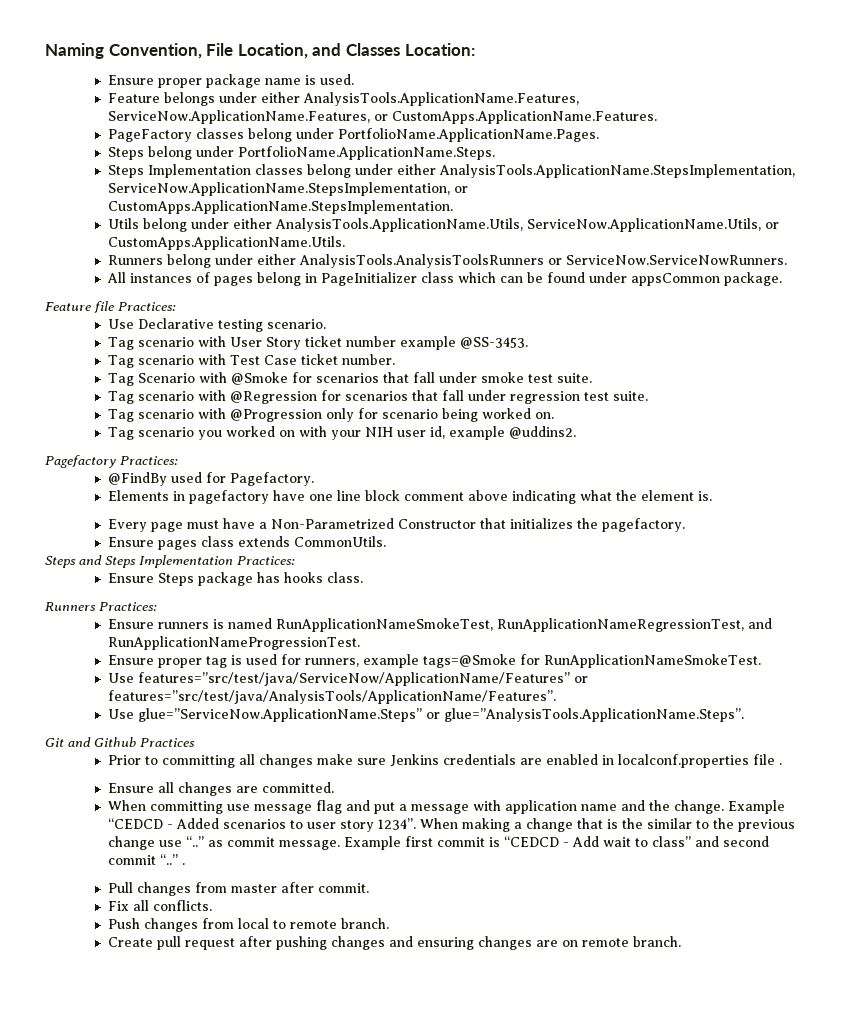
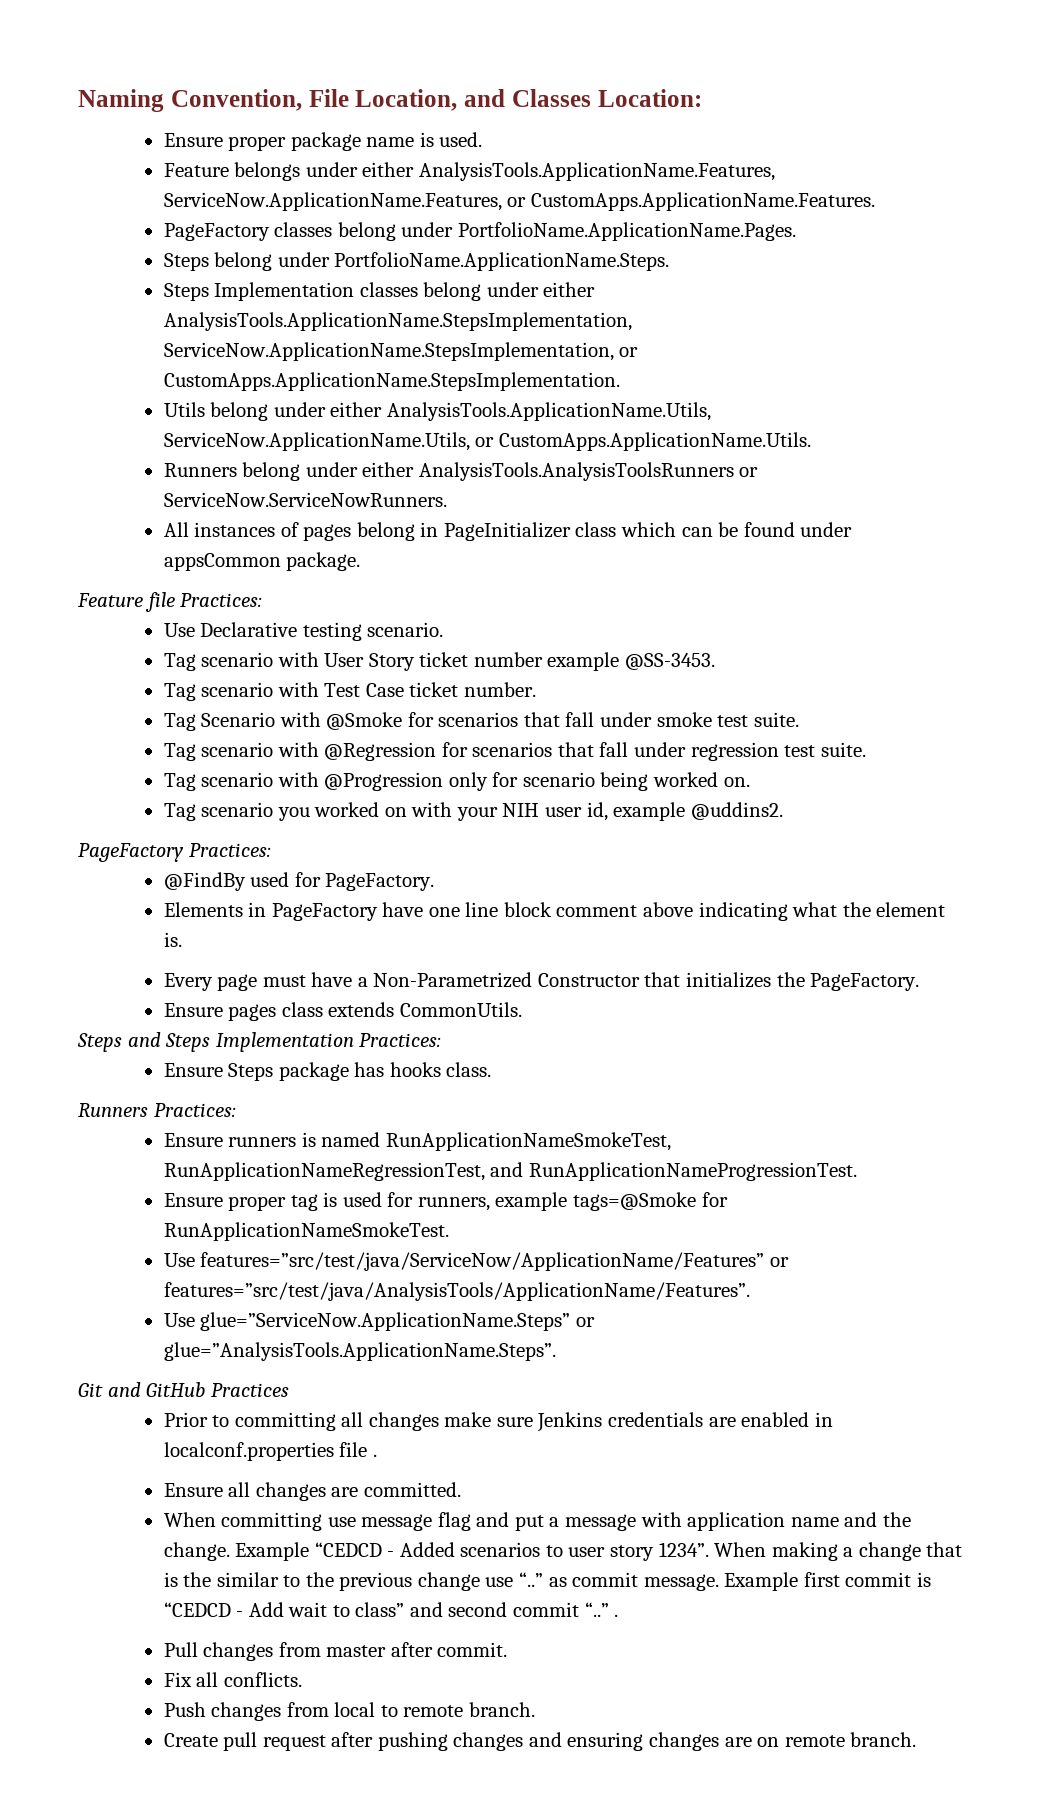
- Pagefactory Practices:
+ PageFactory Practices:
- @FindBy used for Pagefactory.
+ @FindBy used for PageFactory.
- Elements in pagefactory have one line block comment above indicating what the element is.
+ Elements in PageFactory have one line block comment above indicating what the element is.
- Every page must have a Non-Parametrized Constructor that initializes the pagefactory.
+ Every page must have a Non-Parametrized Constructor that initializes the PageFactory.
- Git and Github Practices
+ Git and GitHub Practices

